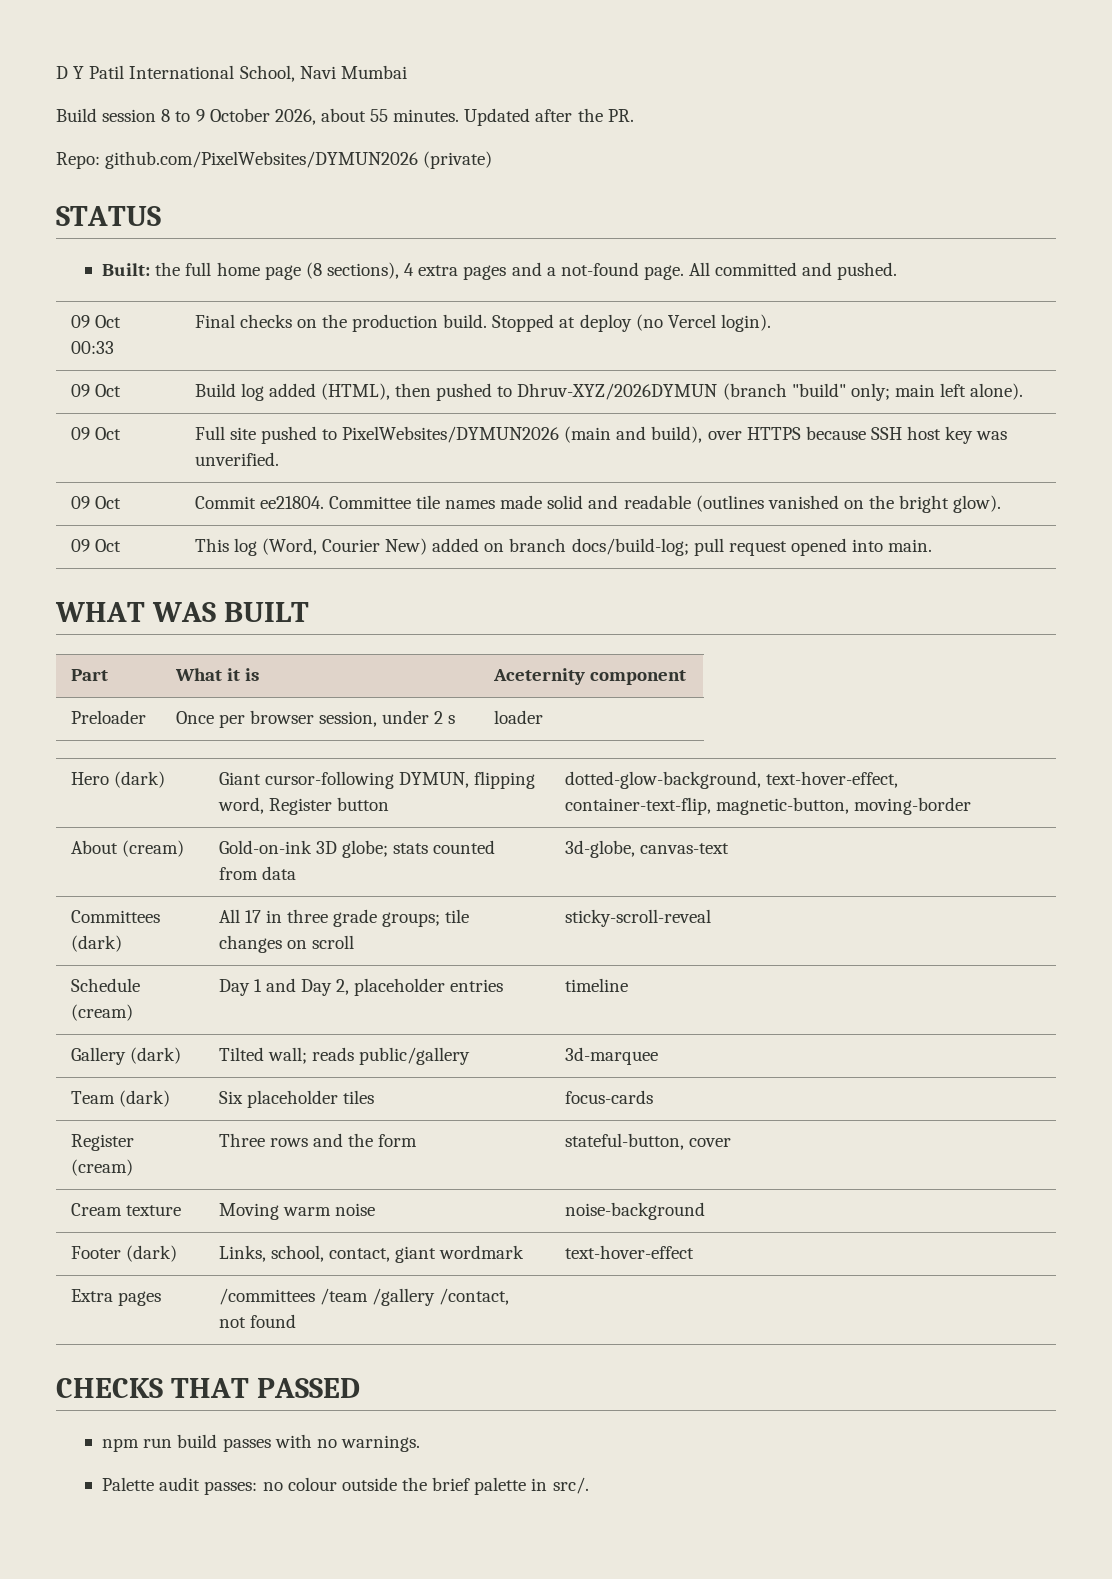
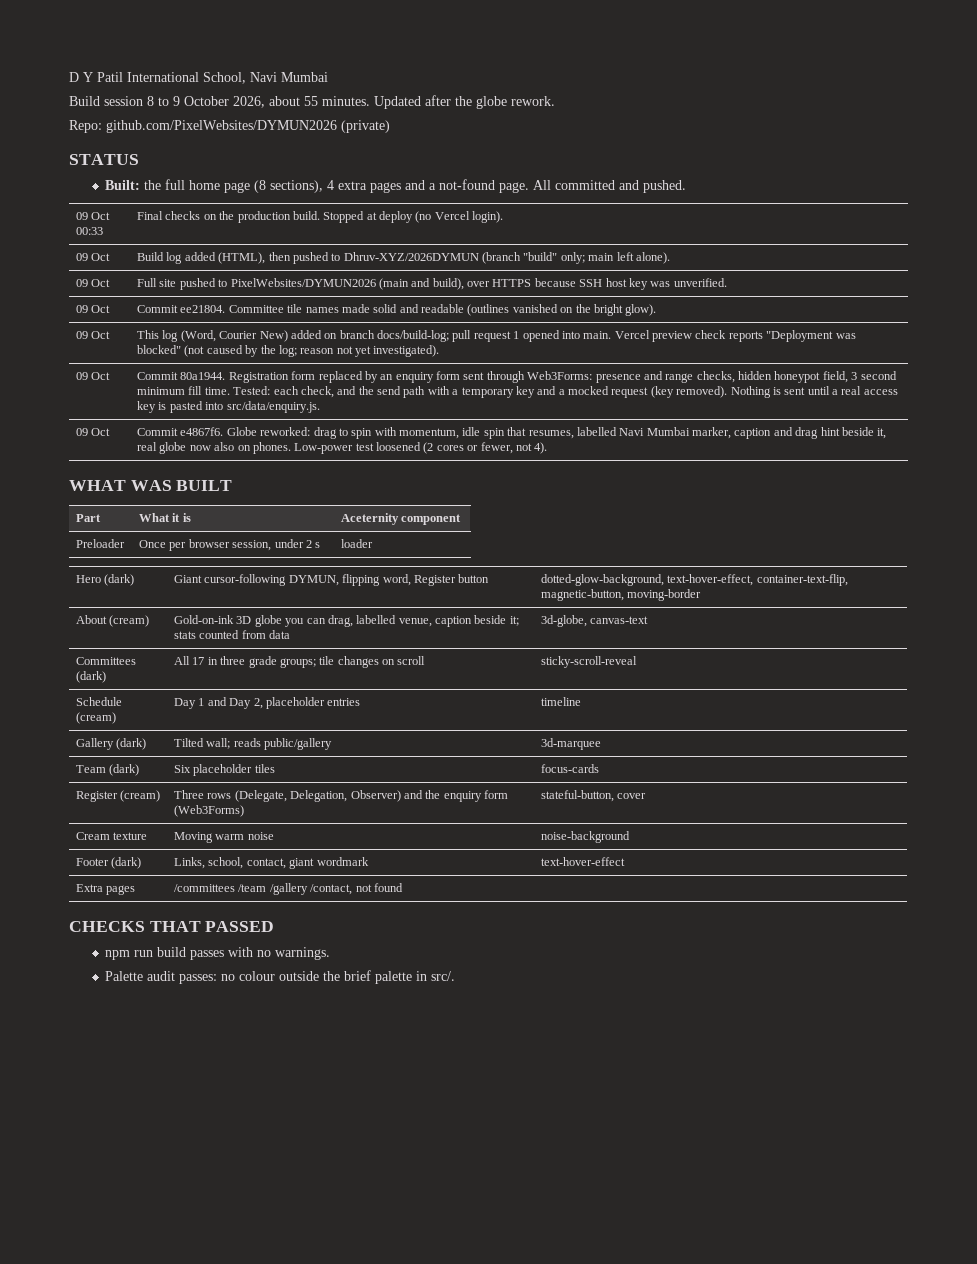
- Updated after the PR.
+ Updated after the globe rework.
- 09 Oct | This log (Word, Courier New) added on branch docs/build-log; pull request opened into main.
+ 09 Oct | This log (Word, Courier New) added on branch docs/build-log; pull request 1 opened into main. Vercel preview check reports "Deployment was blocked" (not caused by the log; reason not yet investigated).
+ 09 Oct | Commit 80a1944. Registration form replaced by an enquiry form sent through Web3Forms: presence and range checks, hidden honeypot field, 3 second minimum fill time. Tested: each check, and the send path with a temporary key and a mocked request (key removed). Nothing is sent until a real access key is pasted into src/data/enquiry.js.
+ 09 Oct | Commit e4867f6. Globe reworked: drag to spin with momentum, idle spin that resumes, labelled Navi Mumbai marker, caption and drag hint beside it, real globe now also on phones. Low-power test loosened (2 cores or fewer, not 4).
- About (cream) | Gold-on-ink 3D globe; stats counted from data | 3d-globe, canvas-text
+ About (cream) | Gold-on-ink 3D globe you can drag, labelled venue, caption beside it; stats counted from data | 3d-globe, canvas-text
- Register (cream) | Three rows and the form | stateful-button, cover
+ Register (cream) | Three rows (Delegate, Delegation, Observer) and the enquiry form (Web3Forms) | stateful-button, cover

